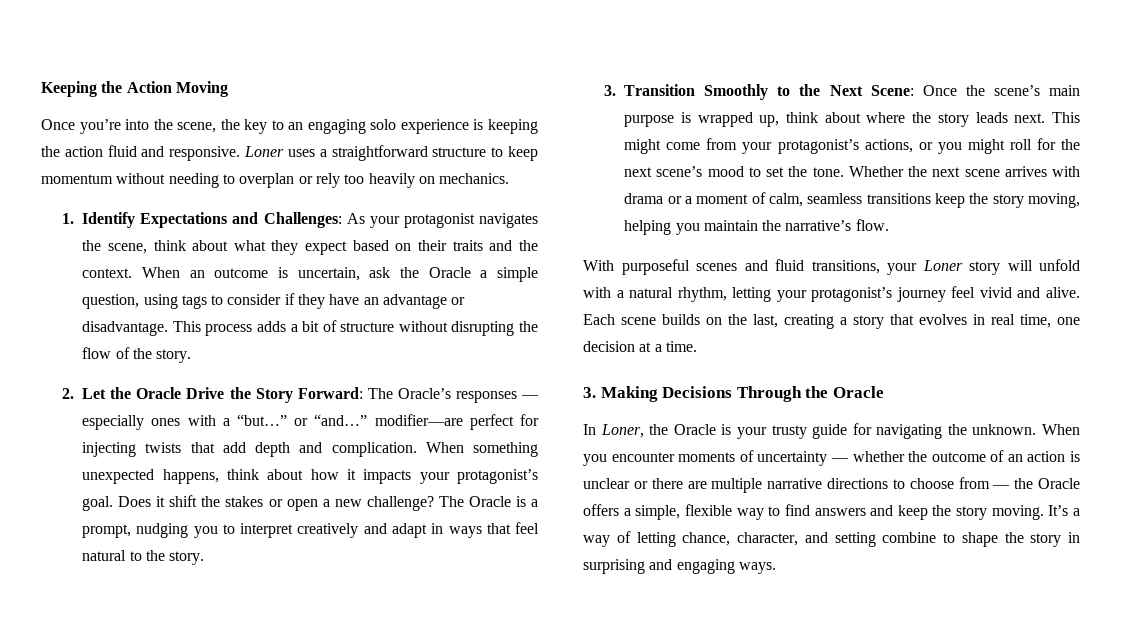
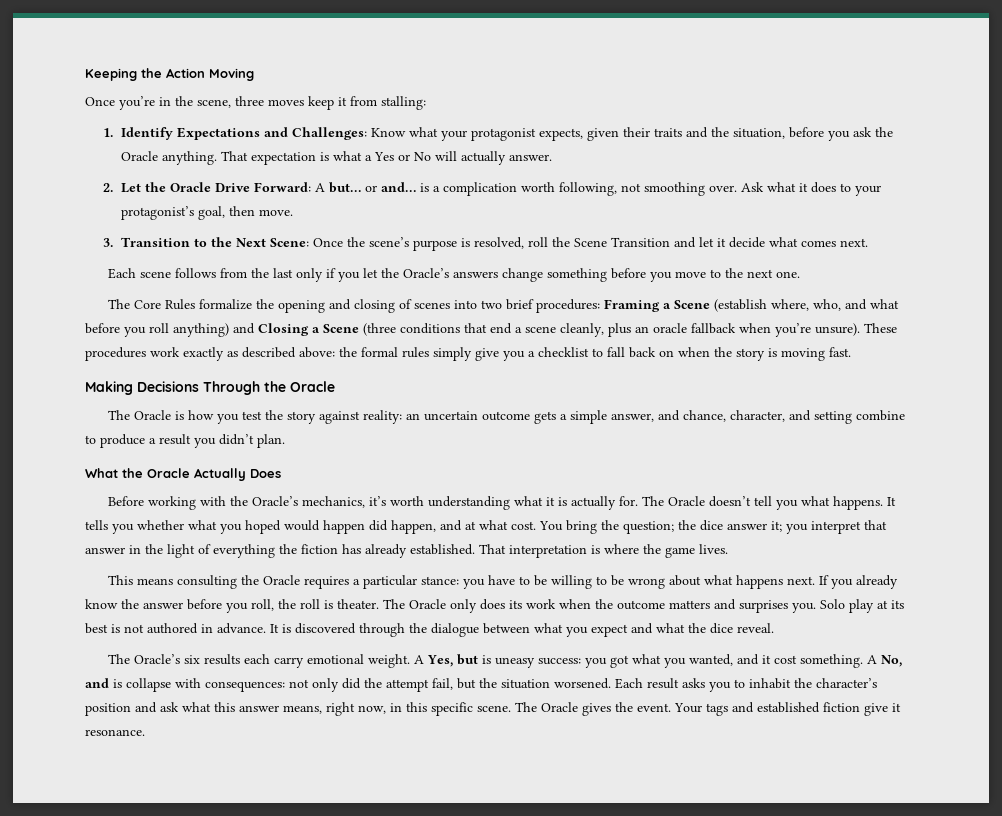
- Once you’re into the scene, the key to an engaging solo experience is keeping the action fluid and responsive. Loner uses a straightforward structure to keep momentum without needing to overplan or rely too heavily on mechanics.
+ Once you’re in the scene, three moves keep it from stalling:
- 1. Identify Expectations and Challenges: As your protagonist navigates the scene, think about what they expect based on their traits and the context. When an outcome is uncertain, ask the Oracle a simple question, using tags to consider if they have an advantage or disadvantage. This process adds a bit of structure without disrupting the flow of the story.
+ 1. Identify Expectations and Challenges: Know what your protagonist expects, given their traits and the situation, before you ask the Oracle anything. That expectation is what a Yes or No will actually answer.
- 2. Let the Oracle Drive the Story Forward: The Oracle’s responses — especially ones with a “but…” or “and…” modifier—are perfect for injecting twists that add depth and complication. When something unexpected happens, think about how it impacts your protagonist’s goal. Does it shift the stakes or open a new challenge? The Oracle is a prompt, nudging you to interpret creatively and adapt in ways that feel natural to the story.
+ 2. Let the Oracle Drive Forward: A but… or and… is a complication worth following, not smoothing over. Ask what it does to your protagonist’s goal, then move.
- 3. Transition Smoothly to the Next Scene: Once the scene’s main purpose is wrapped up, think about where the story leads next. This might come from your protagonist’s actions, or you might roll for the next scene’s mood to set the tone. Whether the next scene arrives with drama or a moment of calm, seamless transitions keep the story moving, helping you maintain the narrative’s flow.
- With purposeful scenes and fluid transitions, your Loner story will unfold with a natural rhythm, letting your protagonist’s journey feel vivid and alive. Each scene builds on the last, creating a story that evolves in real time, one decision at a time.
- 3. Making Decisions Through the Oracle
+ 3. Transition to the Next Scene: Once the scene’s purpose is resolved, roll the Scene Transition and let it decide what comes next.
+ Each scene follows from the last only if you let the Oracle’s answers change something before you move to the next one.
+ The Core Rules formalize the opening and closing of scenes into two brief procedures: Framing a Scene (establish where, who, and what before you roll anything) and Closing a Scene (three conditions that end a scene cleanly, plus an oracle fallback when you’re unsure). These procedures work exactly as described above: the formal rules simply give you a checklist to fall back on when the story is moving fast.
+ Making Decisions Through the Oracle
- In Loner, the Oracle is your trusty guide for navigating the unknown. When you encounter moments of uncertainty — whether the outcome of an action is unclear or there are multiple narrative directions to choose from — the Oracle offers a simple, flexible way to find answers and keep the story moving. It’s a way of letting chance, character, and setting combine to shape the story in surprising and engaging ways.
+ The Oracle is how you test the story against reality: an uncertain outcome gets a simple answer, and chance, character, and setting combine to produce a result you didn’t plan.
+ What the Oracle Actually Does
+ Before working with the Oracle’s mechanics, it’s worth understanding what it is actually for. The Oracle doesn’t tell you what happens. It tells you whether what you hoped would happen did happen, and at what cost. You bring the question; the dice answer it; you interpret that answer in the light of everything the fiction has already established. That interpretation is where the game lives.
+ This means consulting the Oracle requires a particular stance: you have to be willing to be wrong about what happens next. If you already know the answer before you roll, the roll is theater. The Oracle only does its work when the outcome matters and surprises you. Solo play at its best is not authored in advance. It is discovered through the dialogue between what you expect and what the dice reveal.
+ The Oracle’s six results each carry emotional weight. A Yes, but is uneasy success: you got what you wanted, and it cost something. A No, and is collapse with consequences: not only did the attempt fail, but the situation worsened. Each result asks you to inhabit the character’s position and ask what this answer means, right now, in this specific scene. The Oracle gives the event. Your tags and established fiction give it resonance.

